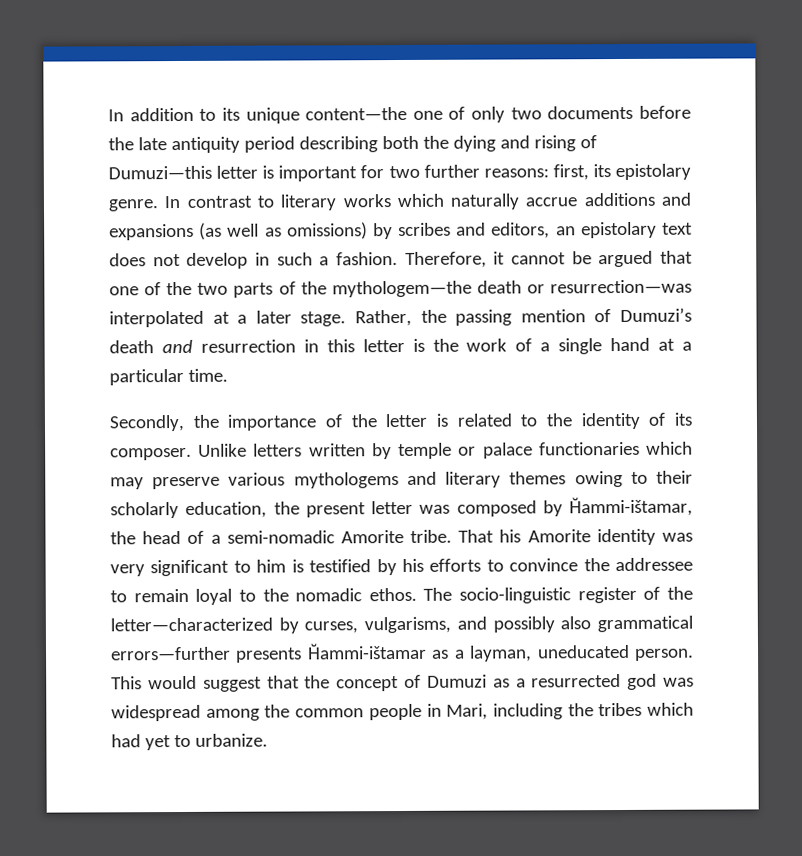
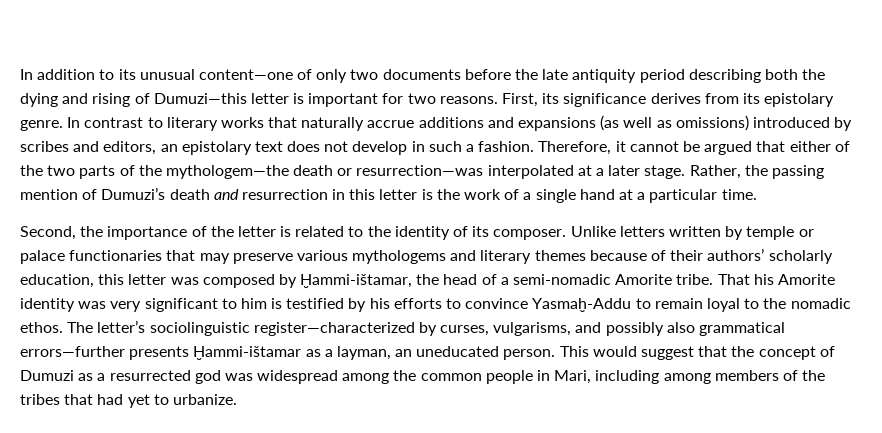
- In addition to its unique content—the one of only two documents before the late antiquity period describing both the dying and rising of Dumuzi—this letter is important for two further reasons: first, its epistolary genre.
+ In addition to its unusual content—one of only two documents before the late antiquity period describing both the dying and rising of Dumuzi—this letter is important for two reasons. First, its significance derives from its epistolary genre.
- In contrast to literary works which naturally accrue additions and expansions (as well as omissions) by scribes and editors, an epistolary text does not develop in such a fashion.
+ In contrast to literary works that naturally accrue additions and expansions (as well as omissions) introduced by scribes and editors, an epistolary text does not develop in such a fashion.
- Therefore, it cannot be argued that one of the two parts of the mythologem—the death or resurrection—was interpolated at a later stage.
+ Therefore, it cannot be argued that either of the two parts of the mythologem—the death or resurrection—was interpolated at a later stage.
- Secondly, the importance of the letter is related to the identity of its composer.
+ Second, the importance of the letter is related to the identity of its composer.
- Unlike letters written by temple or palace functionaries which may preserve various mythologems and literary themes owing to their scholarly education, the present letter was composed by Ḫammi-ištamar, the head of a semi-nomadic Amorite tribe.
+ Unlike letters written by temple or palace functionaries that may preserve various mythologems and literary themes because of their authors’ scholarly education, this letter was composed by Ḫammi-ištamar, the head of a semi-nomadic Amorite tribe.
- That his Amorite identity was very significant to him is testified by his efforts to convince the addressee to remain loyal to the nomadic ethos.
+ That his Amorite identity was very significant to him is testified by his efforts to convince Yasmaḫ-Addu to remain loyal to the nomadic ethos.
- The socio-linguistic register of the letter—characterized by curses, vulgarisms, and possibly also grammatical errors—further presents Ḫammi-ištamar as a layman, uneducated person.
+ The letter’s sociolinguistic register—characterized by curses, vulgarisms, and possibly also grammatical errors—further presents Ḫammi-ištamar as a layman, an uneducated person.
- This would suggest that the concept of Dumuzi as a resurrected god was widespread among the common people in Mari, including the tribes which had yet to urbanize.
+ This would suggest that the concept of Dumuzi as a resurrected god was widespread among the common people in Mari, including among members of the tribes that had yet to urbanize.

